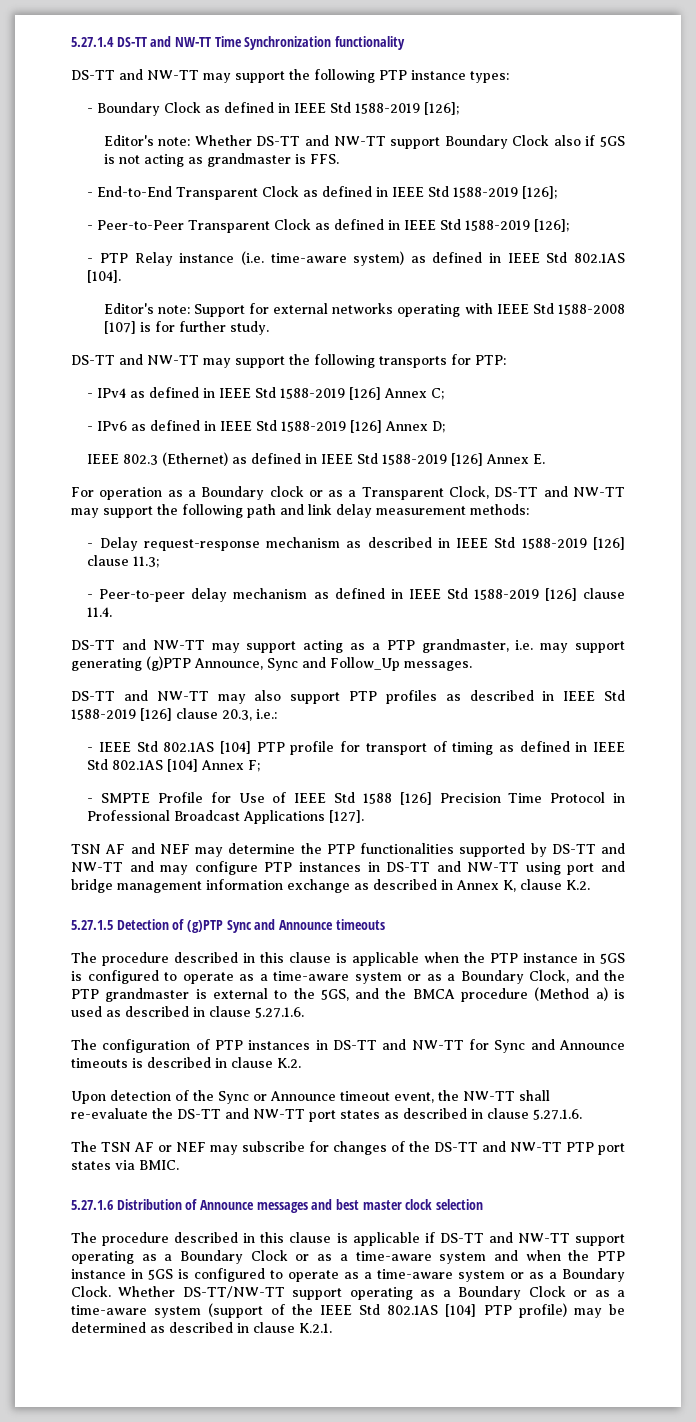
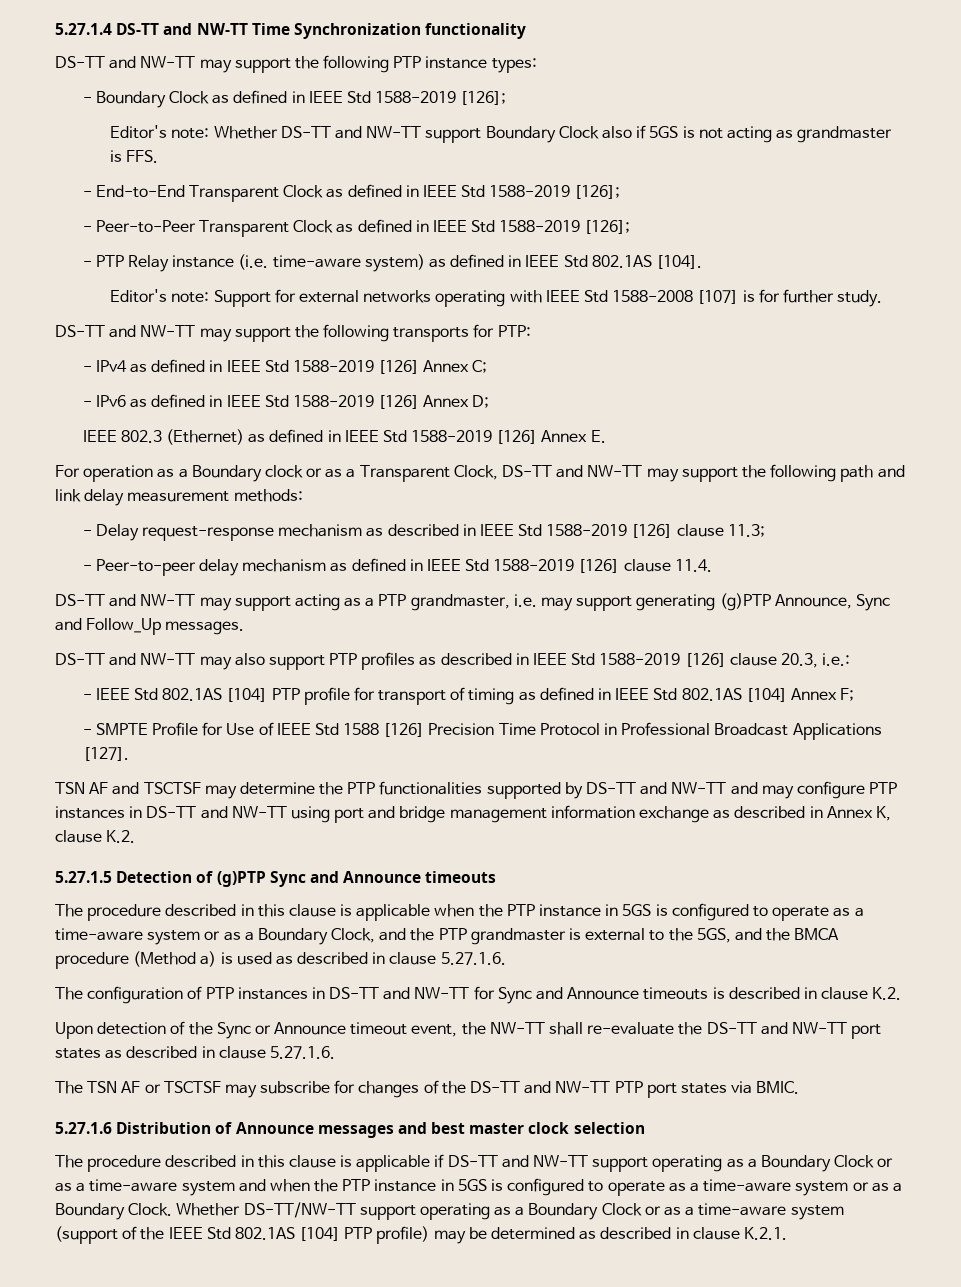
- TSN AF and NEF may determine the PTP functionalities supported by DS-TT and NW-TT and may configure PTP instances in DS-TT and NW-TT using port and bridge management information exchange as described in Annex K, clause K.2.
+ TSN AF and TSCTSF may determine the PTP functionalities supported by DS-TT and NW-TT and may configure PTP instances in DS-TT and NW-TT using port and bridge management information exchange as described in Annex K, clause K.2.
- The TSN AF or NEF may subscribe for changes of the DS-TT and NW-TT PTP port states via BMIC.
+ The TSN AF or TSCTSF may subscribe for changes of the DS-TT and NW-TT PTP port states via BMIC.

